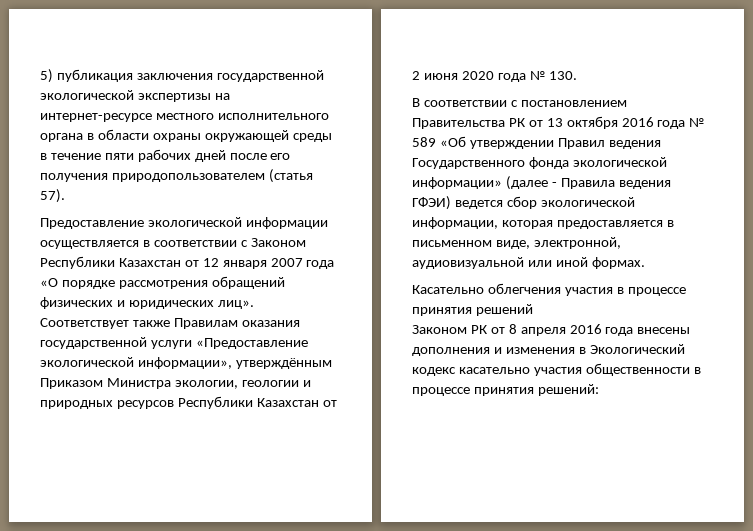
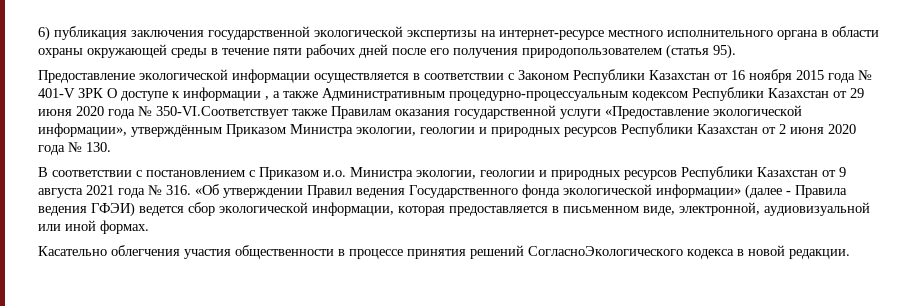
- 5) публикация заключения государственной экологической экспертизы на интернет-ресурсе местного исполнительного органа в области охраны окружающей среды в течение пяти рабочих дней после его получения природопользователем (статья 57).
+ 6) публикация заключения государственной экологической экспертизы на интернет-ресурсе местного исполнительного органа в области охраны окружающей среды в течение пяти рабочих дней после его получения природопользователем (статья 95).
- Предоставление экологической информации осуществляется в соответствии с Законом Республики Казахстан от 12 января 2007 года «О порядке рассмотрения обращений физических и юридических лиц». Соответствует также Правилам оказания государственной услуги «Предоставление экологической информации», утверждённым Приказом Министра экологии, геологии и природных ресурсов Республики Казахстан от 2 июня 2020 года № 130.
+ Предоставление экологической информации осуществляется в соответствии с Законом Республики Казахстан от 16 ноября 2015 года № 401-V ЗРК О доступе к информации , а также Административным процедурно-процессуальным кодексом Республики Казахстан от 29 июня 2020 года № 350-VI.Соответствует также Правилам оказания государственной услуги «Предоставление экологической информации», утверждённым Приказом Министра экологии, геологии и природных ресурсов Республики Казахстан от 2 июня 2020 года № 130.
- В соответствии с постановлением Правительства РК от 13 октября 2016 года № 589 «Об утверждении Правил ведения Государственного фонда экологической информации» (далее - Правила ведения ГФЭИ) ведется сбор экологической информации, которая предоставляется в письменном виде, электронной, аудиовизуальной или иной формах.
+ В соответствии с постановлением с Приказом и.о. Министра экологии, геологии и природных ресурсов Республики Казахстан от 9 августа 2021 года № 316. «Об утверждении Правил ведения Государственного фонда экологической информации» (далее - Правила ведения ГФЭИ) ведется сбор экологической информации, которая предоставляется в письменном виде, электронной, аудиовизуальной или иной формах.
- Касательно облегчения участия в процессе принятия решений
- Законом РК от 8 апреля 2016 года внесены дополнения и изменения в Экологический кодекс касательно участия общественности в процессе принятия решений:
+ Касательно облегчения участия общественности в процессе принятия решений СогласноЭкологического кодекса в новой редакции.

